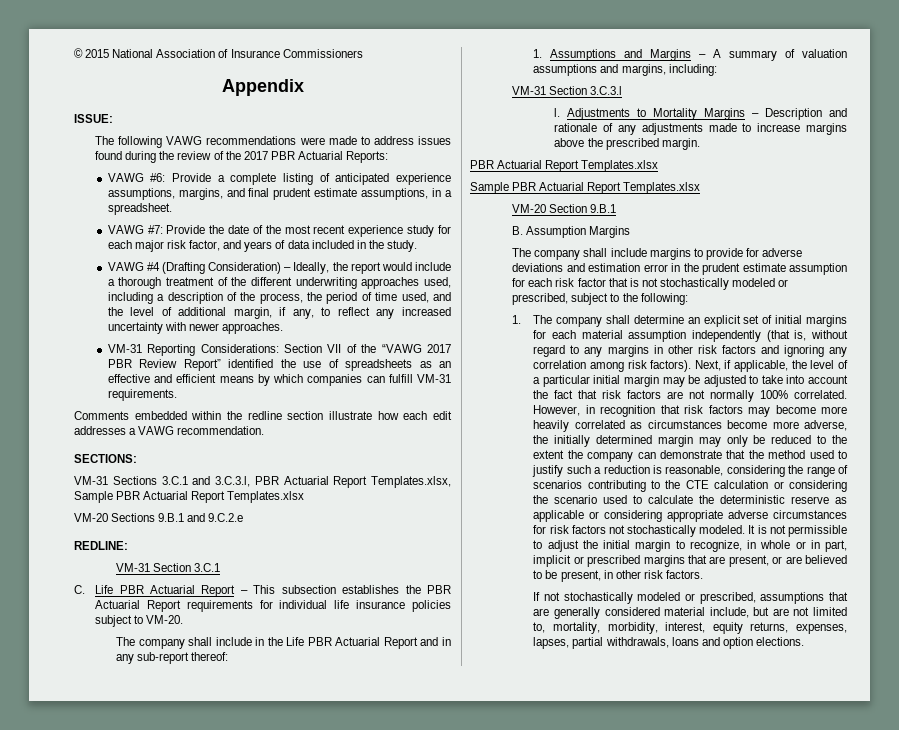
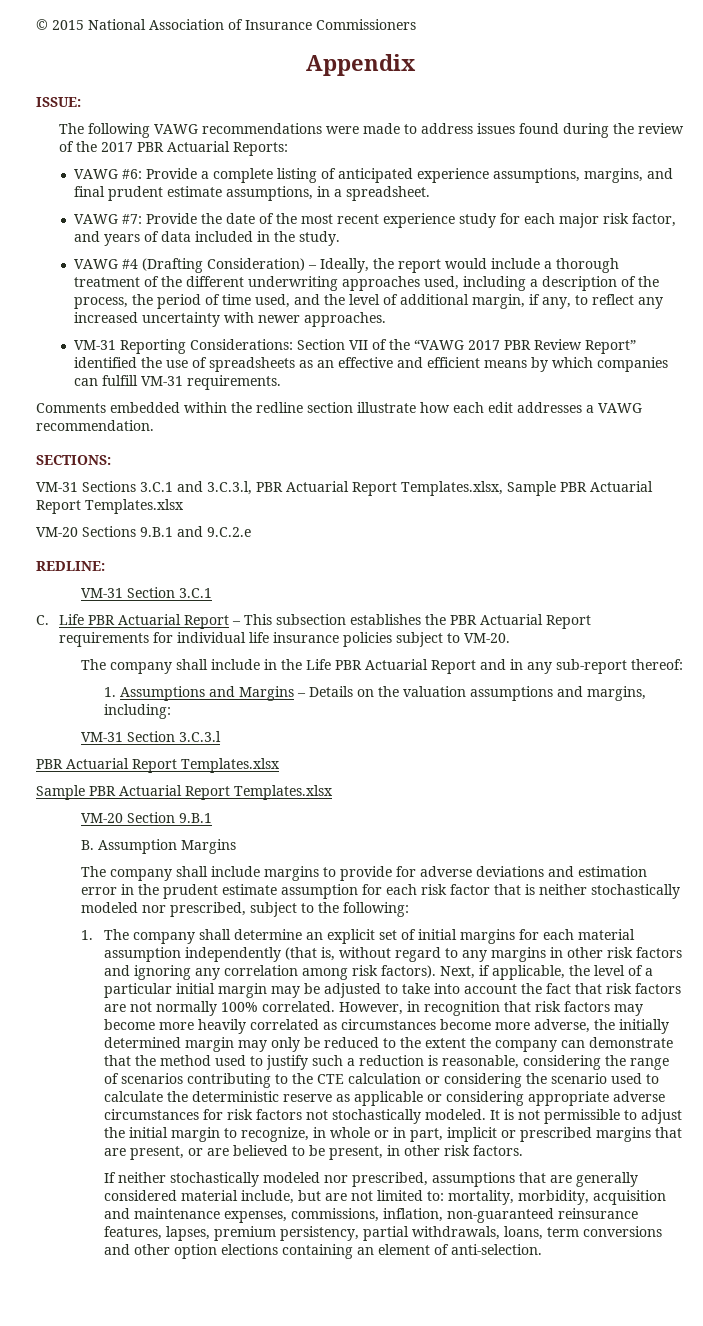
- 1. Assumptions and Margins – A summary of valuation assumptions and margins, including:
+ 1. Assumptions and Margins – Details on the valuation assumptions and margins, including:
- l. Adjustments to Mortality Margins – Description and rationale of any adjustments made to increase margins above the prescribed margin.
- The company shall include margins to provide for adverse deviations and estimation error in the prudent estimate assumption for each risk factor that is not stochastically modeled or prescribed, subject to the following:
+ The company shall include margins to provide for adverse deviations and estimation error in the prudent estimate assumption for each risk factor that is neither stochastically modeled nor prescribed, subject to the following:
- If not stochastically modeled or prescribed, assumptions that are generally considered material include, but are not limited to, mortality, morbidity, interest, equity returns, expenses, lapses, partial withdrawals, loans and option elections.
+ If neither stochastically modeled nor prescribed, assumptions that are generally considered material include, but are not limited to: mortality, morbidity, acquisition and maintenance expenses, commissions, inflation, non-guaranteed reinsurance features, lapses, premium persistency, partial withdrawals, loans, term conversions and other option elections containing an element of anti-selection.

